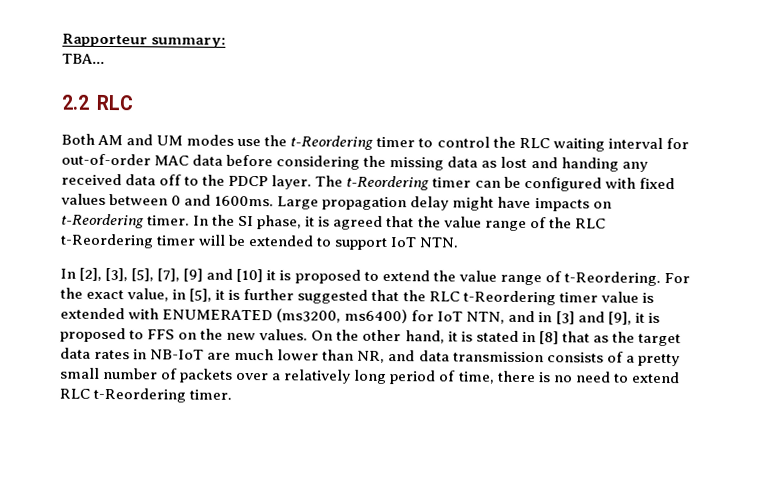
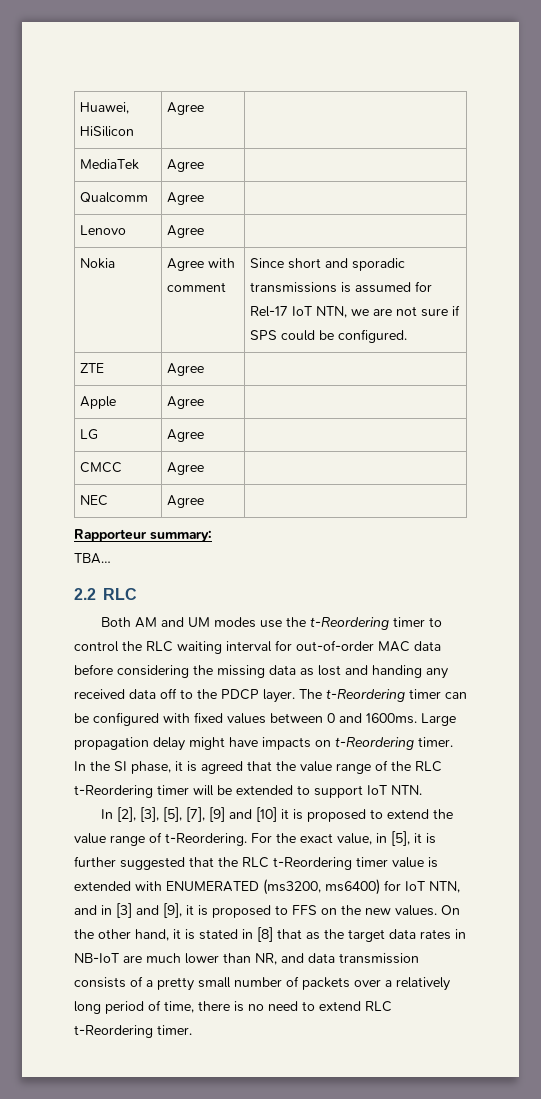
+ Huawei, HiSilicon | Agree |
+ MediaTek | Agree |
+ Qualcomm | Agree |
+ Lenovo | Agree |
+ Nokia | Agree with comment | Since short and sporadic transmissions is assumed for Rel-17 IoT NTN, we are not sure if SPS could be configured.
+ ZTE | Agree |
+ Apple | Agree |
+ LG | Agree |
+ CMCC | Agree |
+ NEC | Agree |

